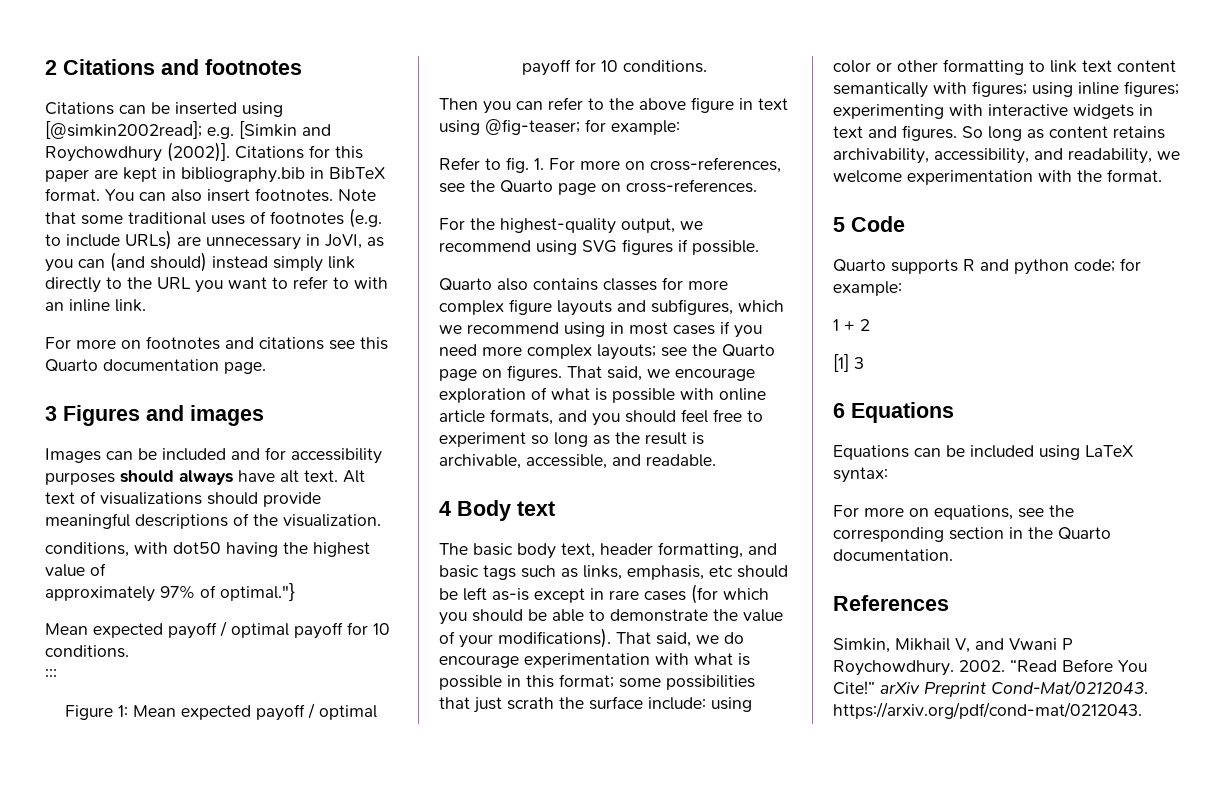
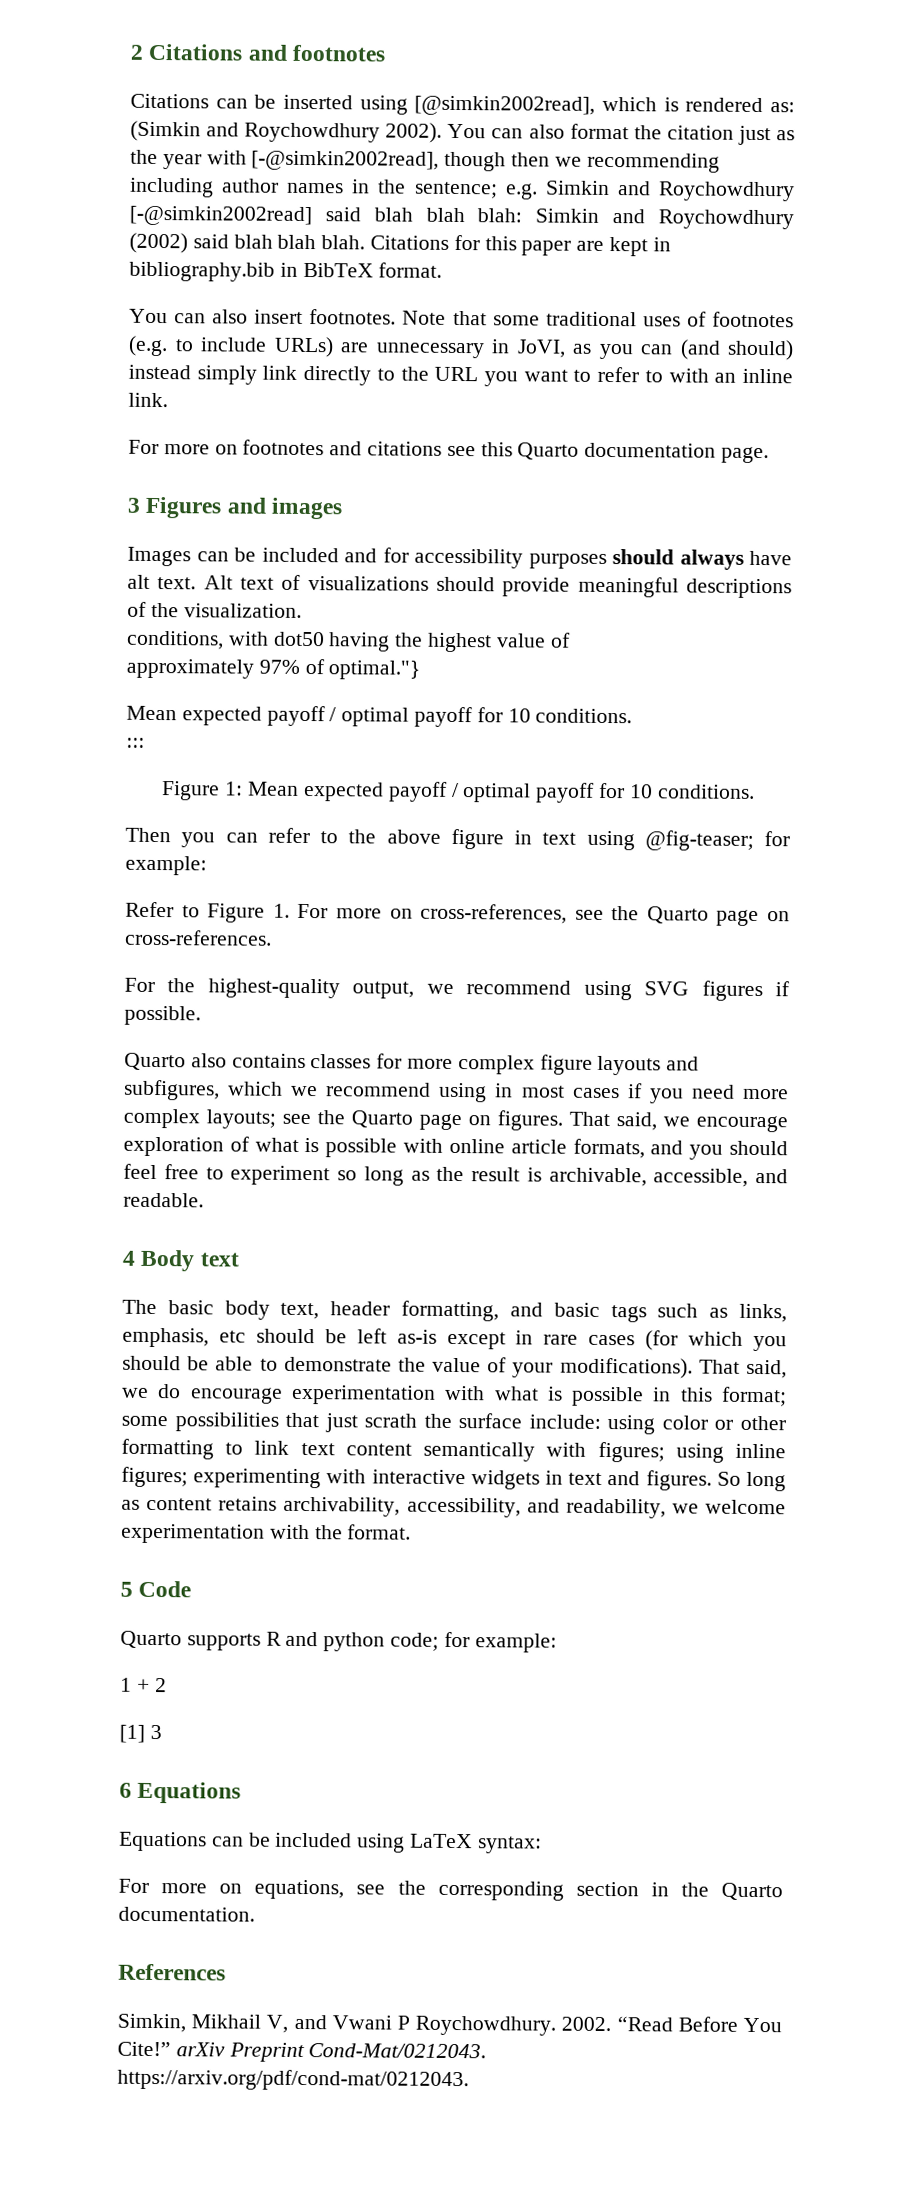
- Citations can be inserted using [@simkin2002read]; e.g. [Simkin and Roychowdhury (2002)].
+ Citations can be inserted using [@simkin2002read], which is rendered as: (Simkin and Roychowdhury 2002). You can also format the citation just as the year with [-@simkin2002read], though then we recommending including author names in the sentence; e.g. Simkin and Roychowdhury [-@simkin2002read] said blah blah blah: Simkin and Roychowdhury (2002) said blah blah blah.
- Citations for this paper are kept in bibliography.bib in BibTeX format. You can also insert footnotes.
+ Citations for this paper are kept in bibliography.bib in BibTeX format.
+ You can also insert footnotes.
- Refer to fig. 1. For more on cross-references, see the Quarto page on cross-references.
+ Refer to Figure 1. For more on cross-references, see the Quarto page on cross-references.

